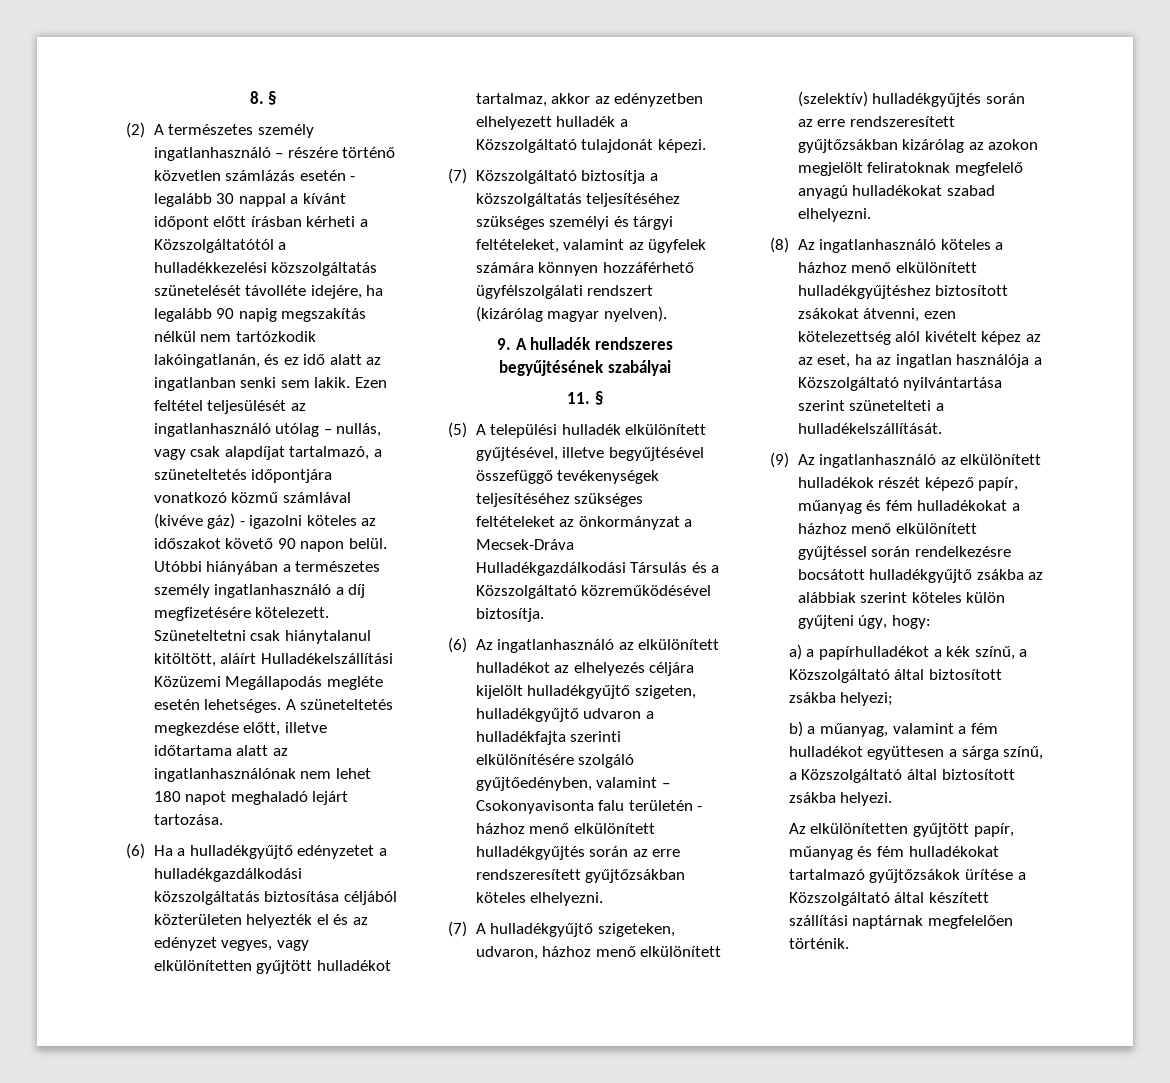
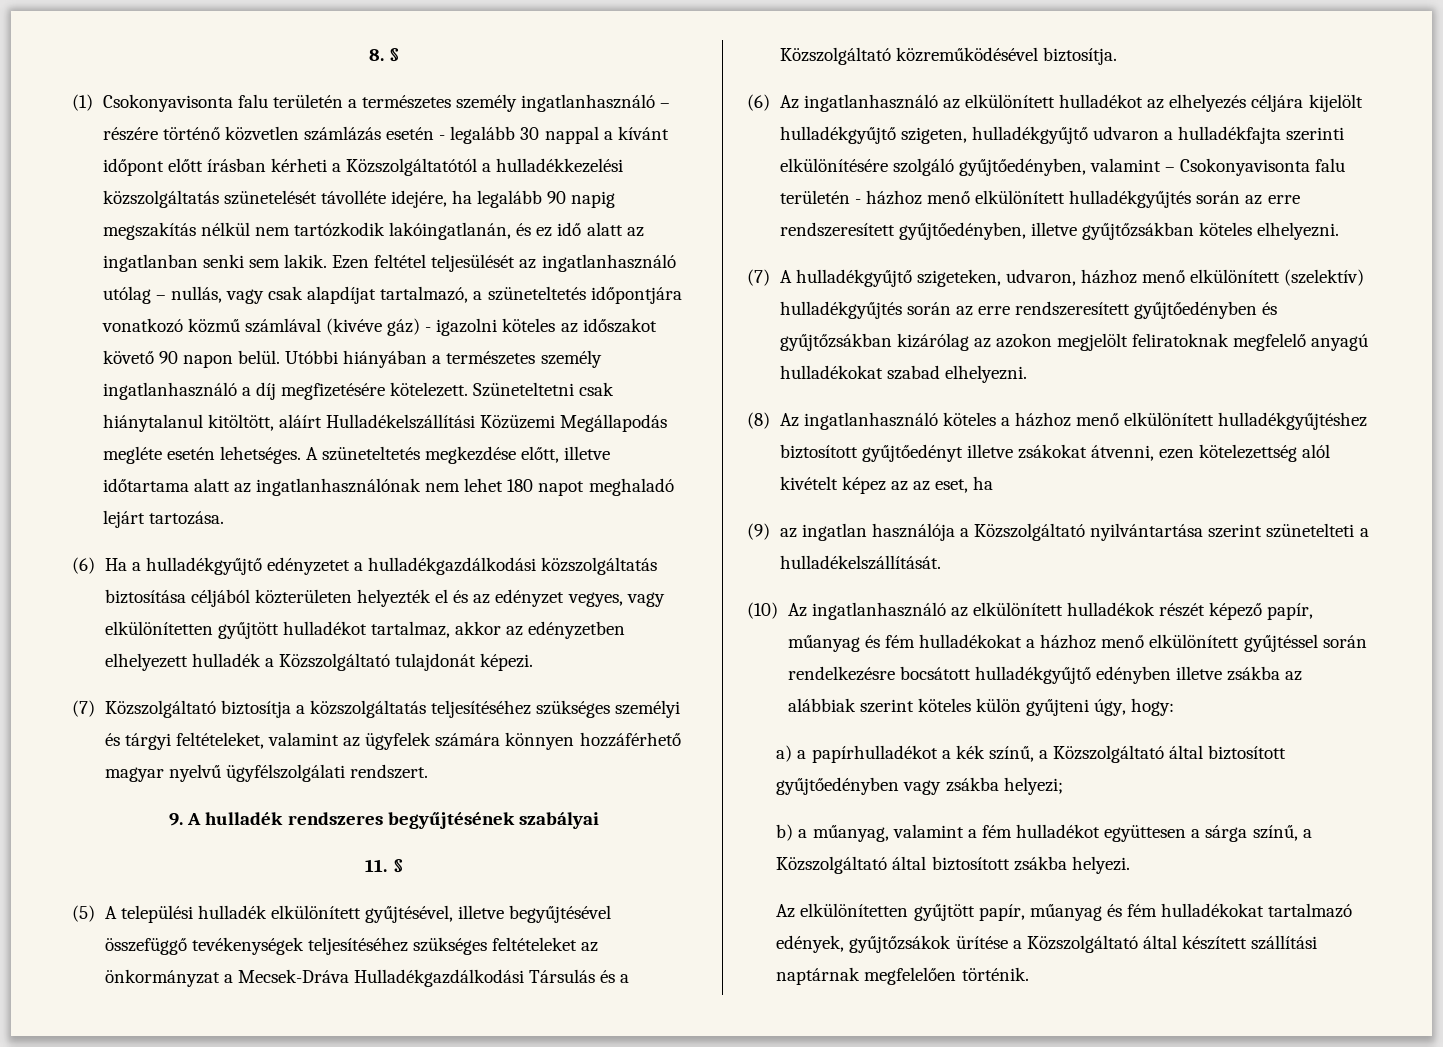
- (2) A természetes személy ingatlanhasználó – részére történő közvetlen számlázás esetén - legalább 30 nappal a kívánt időpont előtt írásban kérheti a Közszolgáltatótól a hulladékkezelési közszolgáltatás szünetelését távolléte idejére, ha legalább 90 napig megszakítás nélkül nem tartózkodik lakóingatlanán, és ez idő alatt az ingatlanban senki sem lakik.
+ (1) Csokonyavisonta falu területén a természetes személy ingatlanhasználó – részére történő közvetlen számlázás esetén - legalább 30 nappal a kívánt időpont előtt írásban kérheti a Közszolgáltatótól a hulladékkezelési közszolgáltatás szünetelését távolléte idejére, ha legalább 90 napig megszakítás nélkül nem tartózkodik lakóingatlanán, és ez idő alatt az ingatlanban senki sem lakik.
- (7) Közszolgáltató biztosítja a közszolgáltatás teljesítéséhez szükséges személyi és tárgyi feltételeket, valamint az ügyfelek számára könnyen hozzáférhető ügyfélszolgálati rendszert (kizárólag magyar nyelven).
+ (7) Közszolgáltató biztosítja a közszolgáltatás teljesítéséhez szükséges személyi és tárgyi feltételeket, valamint az ügyfelek számára könnyen hozzáférhető magyar nyelvű ügyfélszolgálati rendszert.
- (6) Az ingatlanhasználó az elkülönített hulladékot az elhelyezés céljára kijelölt hulladékgyűjtő szigeten, hulladékgyűjtő udvaron a hulladékfajta szerinti elkülönítésére szolgáló gyűjtőedényben, valamint – Csokonyavisonta falu területén - házhoz menő elkülönített hulladékgyűjtés során az erre rendszeresített gyűjtőzsákban köteles elhelyezni.
+ (6) Az ingatlanhasználó az elkülönített hulladékot az elhelyezés céljára kijelölt hulladékgyűjtő szigeten, hulladékgyűjtő udvaron a hulladékfajta szerinti elkülönítésére szolgáló gyűjtőedényben, valamint – Csokonyavisonta falu területén - házhoz menő elkülönített hulladékgyűjtés során az erre rendszeresített gyűjtőedényben, illetve gyűjtőzsákban köteles elhelyezni.
- (7) A hulladékgyűjtő szigeteken, udvaron, házhoz menő elkülönített (szelektív) hulladékgyűjtés során az erre rendszeresített gyűjtőzsákban kizárólag az azokon megjelölt feliratoknak megfelelő anyagú hulladékokat szabad elhelyezni.
+ (7) A hulladékgyűjtő szigeteken, udvaron, házhoz menő elkülönített (szelektív) hulladékgyűjtés során az erre rendszeresített gyűjtőedényben és gyűjtőzsákban kizárólag az azokon megjelölt feliratoknak megfelelő anyagú hulladékokat szabad elhelyezni.
- (8) Az ingatlanhasználó köteles a házhoz menő elkülönített hulladékgyűjtéshez biztosított zsákokat átvenni, ezen kötelezettség alól kivételt képez az az eset, ha az ingatlan használója a Közszolgáltató nyilvántartása szerint szünetelteti a hulladékelszállítását.
+ (8) Az ingatlanhasználó köteles a házhoz menő elkülönített hulladékgyűjtéshez biztosított gyűjtőedényt illetve zsákokat átvenni, ezen kötelezettség alól kivételt képez az az eset, ha
+ (9) az ingatlan használója a Közszolgáltató nyilvántartása szerint szünetelteti a hulladékelszállítását.
- (9) Az ingatlanhasználó az elkülönített hulladékok részét képező papír, műanyag és fém hulladékokat a házhoz menő elkülönített gyűjtéssel során rendelkezésre bocsátott hulladékgyűjtő zsákba az alábbiak szerint köteles külön gyűjteni úgy, hogy:
+ (10) Az ingatlanhasználó az elkülönített hulladékok részét képező papír, műanyag és fém hulladékokat a házhoz menő elkülönített gyűjtéssel során rendelkezésre bocsátott hulladékgyűjtő edényben illetve zsákba az alábbiak szerint köteles külön gyűjteni úgy, hogy:
- a) a papírhulladékot a kék színű, a Közszolgáltató által biztosított zsákba helyezi;
+ a) a papírhulladékot a kék színű, a Közszolgáltató által biztosított gyűjtőedényben vagy zsákba helyezi;
- Az elkülönítetten gyűjtött papír, műanyag és fém hulladékokat tartalmazó gyűjtőzsákok ürítése a Közszolgáltató által készített szállítási naptárnak megfelelően történik.
+ Az elkülönítetten gyűjtött papír, műanyag és fém hulladékokat tartalmazó edények, gyűjtőzsákok ürítése a Közszolgáltató által készített szállítási naptárnak megfelelően történik.

